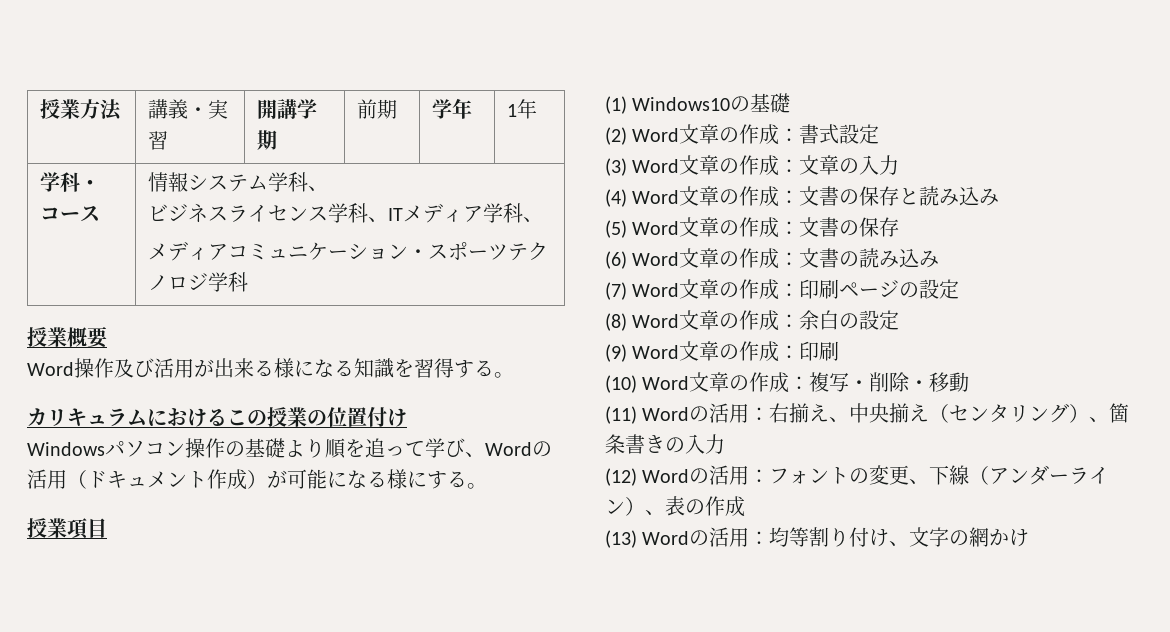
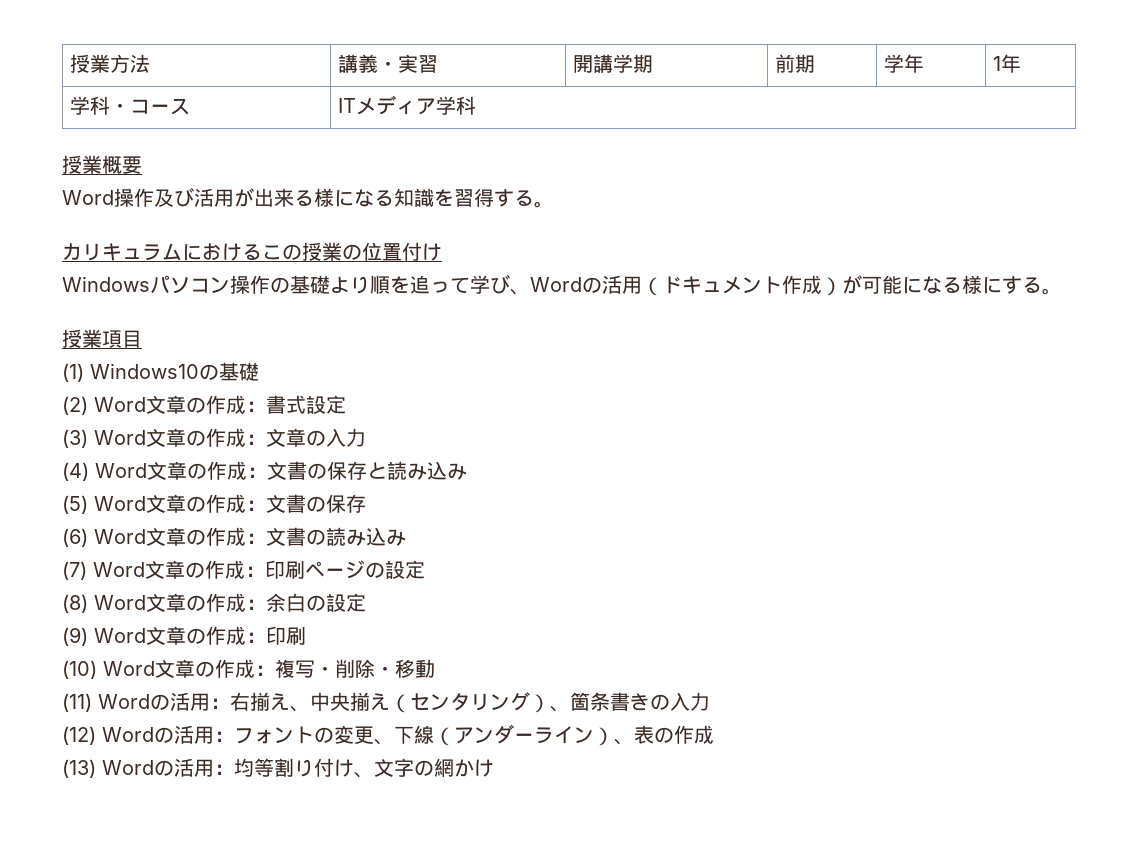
- 学科・コース | 情報システム学科、
- ビジネスライセンス学科、ITメディア学科、
- メディアコミュニケーション・スポーツテクノロジ学科
+ 学科・コース | ITメディア学科

